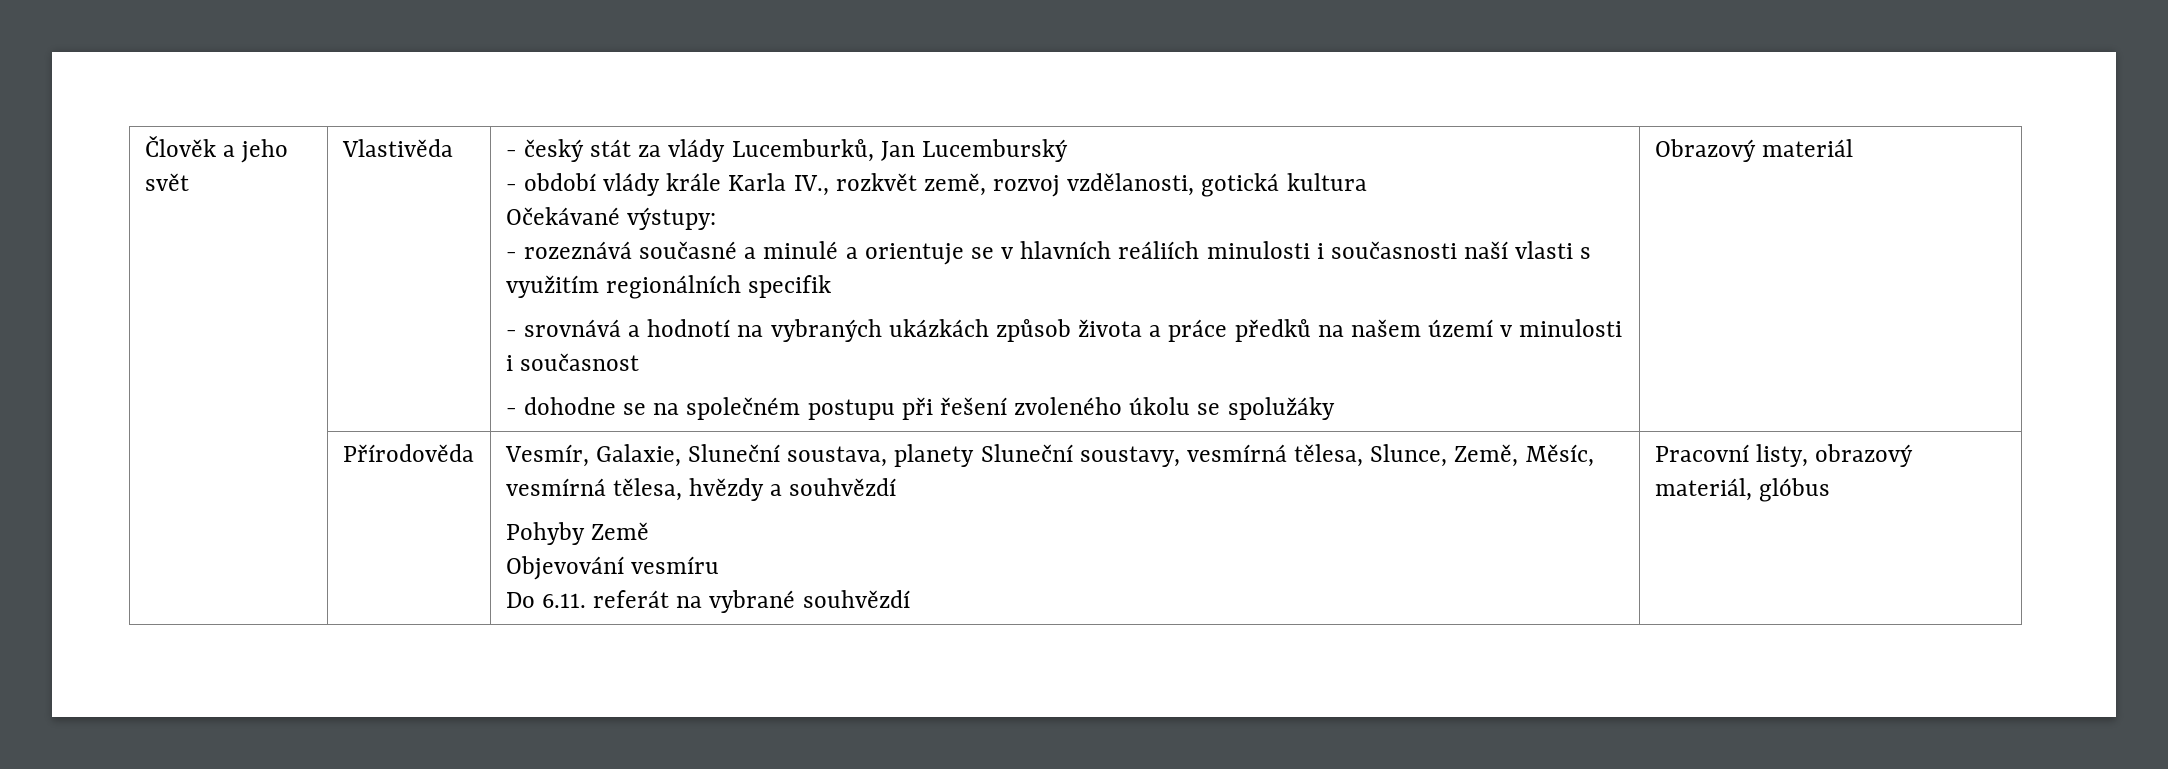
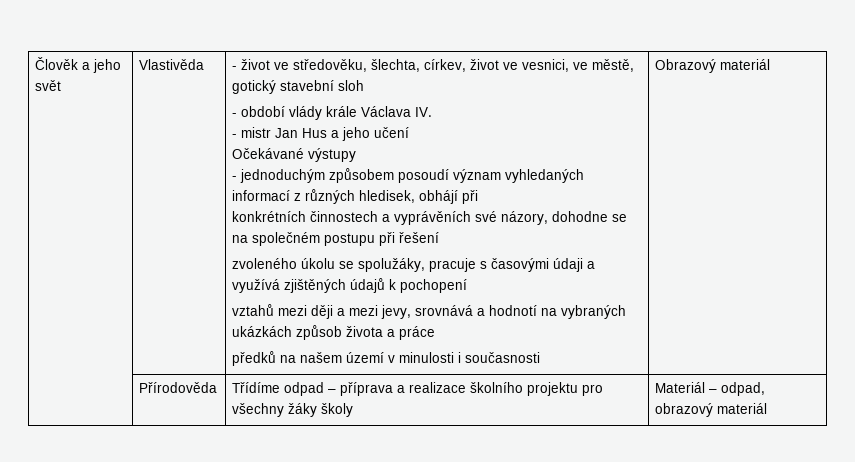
- - český stát za vlády Lucemburků, Jan Lucemburský
- - období vlády krále Karla IV., rozkvět země, rozvoj vzdělanosti, gotická kultura
+ - život ve středověku, šlechta, církev, život ve vesnici, ve městě, gotický stavební sloh
+ - období vlády krále Václava IV.
+ - mistr Jan Hus a jeho učení
- Očekávané výstupy:
- - rozeznává současné a minulé a orientuje se v hlavních reáliích minulosti i současnosti naší vlasti s využitím regionálních specifik
- - srovnává a hodnotí na vybraných ukázkách způsob života a práce předků na našem území v minulosti i současnost
- - dohodne se na společném postupu při řešení zvoleného úkolu se spolužáky | Obrazový materiál
- | Přírodověda | Vesmír, Galaxie, Sluneční soustava, planety Sluneční soustavy, vesmírná tělesa, Slunce, Země, Měsíc, vesmírná tělesa, hvězdy a souhvězdí
- Pohyby Země
- Objevování vesmíru
- Do 6.11. referát na vybrané souhvězdí | Pracovní listy, obrazový materiál, glóbus
+ Očekávané výstupy
+ - jednoduchým způsobem posoudí význam vyhledaných informací z různých hledisek, obhájí při
+ konkrétních činnostech a vyprávěních své názory, dohodne se na společném postupu při řešení
+ zvoleného úkolu se spolužáky, pracuje s časovými údaji a využívá zjištěných údajů k pochopení
+ vztahů mezi ději a mezi jevy, srovnává a hodnotí na vybraných ukázkách způsob života a práce
+ předků na našem území v minulosti i současnosti | Obrazový materiál
+ | Přírodověda | Třídíme odpad – příprava a realizace školního projektu pro všechny žáky školy | Materiál – odpad, obrazový materiál

